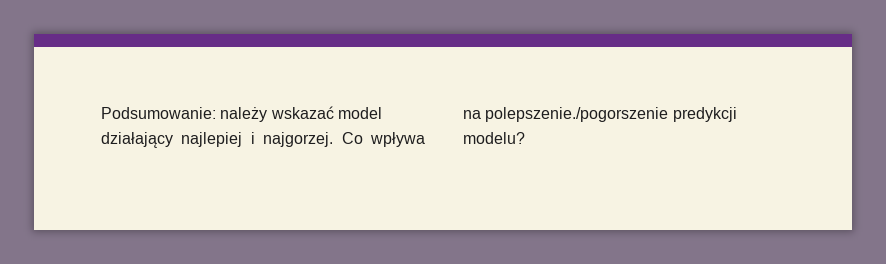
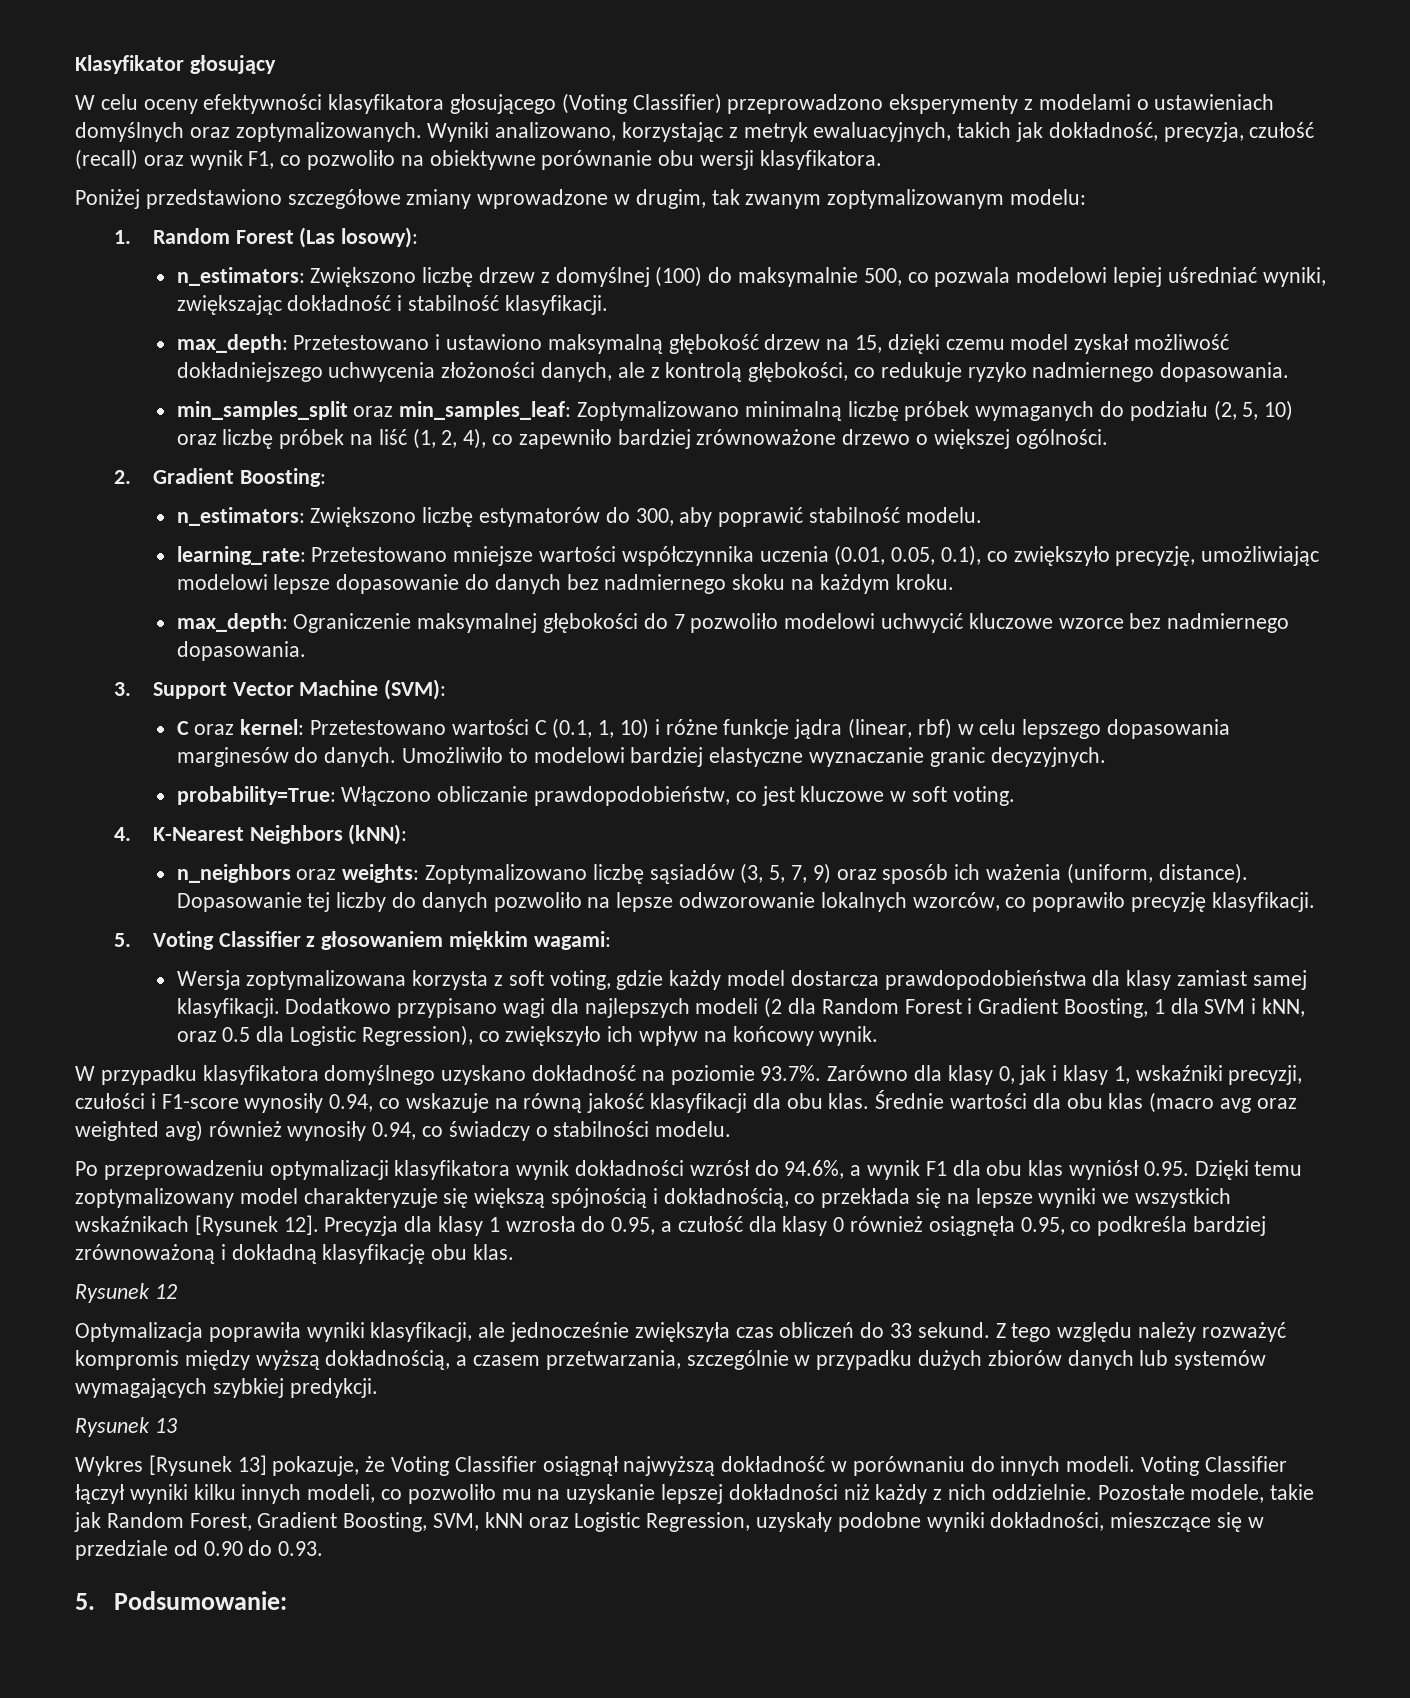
- Podsumowanie: należy wskazać model działający najlepiej i najgorzej. Co wpływa na polepszenie./pogorszenie predykcji modelu?
+ Klasyfikator głosujący
+ W celu oceny efektywności klasyfikatora głosującego (Voting Classifier) przeprowadzono eksperymenty z modelami o ustawieniach domyślnych oraz zoptymalizowanych. Wyniki analizowano, korzystając z metryk ewaluacyjnych, takich jak dokładność, precyzja, czułość (recall) oraz wynik F1, co pozwoliło na obiektywne porównanie obu wersji klasyfikatora.
+ Poniżej przedstawiono szczegółowe zmiany wprowadzone w drugim, tak zwanym zoptymalizowanym modelu:
+ 1. Random Forest (Las losowy):
+ n_estimators: Zwiększono liczbę drzew z domyślnej (100) do maksymalnie 500, co pozwala modelowi lepiej uśredniać wyniki, zwiększając dokładność i stabilność klasyfikacji.
+ max_depth: Przetestowano i ustawiono maksymalną głębokość drzew na 15, dzięki czemu model zyskał możliwość dokładniejszego uchwycenia złożoności danych, ale z kontrolą głębokości, co redukuje ryzyko nadmiernego dopasowania.
+ min_samples_split oraz min_samples_leaf: Zoptymalizowano minimalną liczbę próbek wymaganych do podziału (2, 5, 10) oraz liczbę próbek na liść (1, 2, 4), co zapewniło bardziej zrównoważone drzewo o większej ogólności.
+ 2. Gradient Boosting:
+ n_estimators: Zwiększono liczbę estymatorów do 300, aby poprawić stabilność modelu.
+ learning_rate: Przetestowano mniejsze wartości współczynnika uczenia (0.01, 0.05, 0.1), co zwiększyło precyzję, umożliwiając modelowi lepsze dopasowanie do danych bez nadmiernego skoku na każdym kroku.
+ max_depth: Ograniczenie maksymalnej głębokości do 7 pozwoliło modelowi uchwycić kluczowe wzorce bez nadmiernego dopasowania.
+ 3. Support Vector Machine (SVM):
+ C oraz kernel: Przetestowano wartości C (0.1, 1, 10) i różne funkcje jądra (linear, rbf) w celu lepszego dopasowania marginesów do danych. Umożliwiło to modelowi bardziej elastyczne wyznaczanie granic decyzyjnych.
+ probability=True: Włączono obliczanie prawdopodobieństw, co jest kluczowe w soft voting.
+ 4. K-Nearest Neighbors (kNN):
+ n_neighbors oraz weights: Zoptymalizowano liczbę sąsiadów (3, 5, 7, 9) oraz sposób ich ważenia (uniform, distance). Dopasowanie tej liczby do danych pozwoliło na lepsze odwzorowanie lokalnych wzorców, co poprawiło precyzję klasyfikacji.
+ 5. Voting Classifier z głosowaniem miękkim wagami:
+ Wersja zoptymalizowana korzysta z soft voting, gdzie każdy model dostarcza prawdopodobieństwa dla klasy zamiast samej klasyfikacji. Dodatkowo przypisano wagi dla najlepszych modeli (2 dla Random Forest i Gradient Boosting, 1 dla SVM i kNN, oraz 0.5 dla Logistic Regression), co zwiększyło ich wpływ na końcowy wynik.
+ W przypadku klasyfikatora domyślnego uzyskano dokładność na poziomie 93.7%. Zarówno dla klasy 0, jak i klasy 1, wskaźniki precyzji, czułości i F1-score wynosiły 0.94, co wskazuje na równą jakość klasyfikacji dla obu klas. Średnie wartości dla obu klas (macro avg oraz weighted avg) również wynosiły 0.94, co świadczy o stabilności modelu.
+ Po przeprowadzeniu optymalizacji klasyfikatora wynik dokładności wzrósł do 94.6%, a wynik F1 dla obu klas wyniósł 0.95. Dzięki temu zoptymalizowany model charakteryzuje się większą spójnością i dokładnością, co przekłada się na lepsze wyniki we wszystkich wskaźnikach [Rysunek 12]. Precyzja dla klasy 1 wzrosła do 0.95, a czułość dla klasy 0 również osiągnęła 0.95, co podkreśla bardziej zrównoważoną i dokładną klasyfikację obu klas.
+ Rysunek 12
+ Optymalizacja poprawiła wyniki klasyfikacji, ale jednocześnie zwiększyła czas obliczeń do 33 sekund. Z tego względu należy rozważyć kompromis między wyższą dokładnością, a czasem przetwarzania, szczególnie w przypadku dużych zbiorów danych lub systemów wymagających szybkiej predykcji.
+ Rysunek 13
+ Wykres [Rysunek 13] pokazuje, że Voting Classifier osiągnął najwyższą dokładność w porównaniu do innych modeli. Voting Classifier łączył wyniki kilku innych modeli, co pozwoliło mu na uzyskanie lepszej dokładności niż każdy z nich oddzielnie. Pozostałe modele, takie jak Random Forest, Gradient Boosting, SVM, kNN oraz Logistic Regression, uzyskały podobne wyniki dokładności, mieszczące się w przedziale od 0.90 do 0.93.
+ 5. Podsumowanie:

